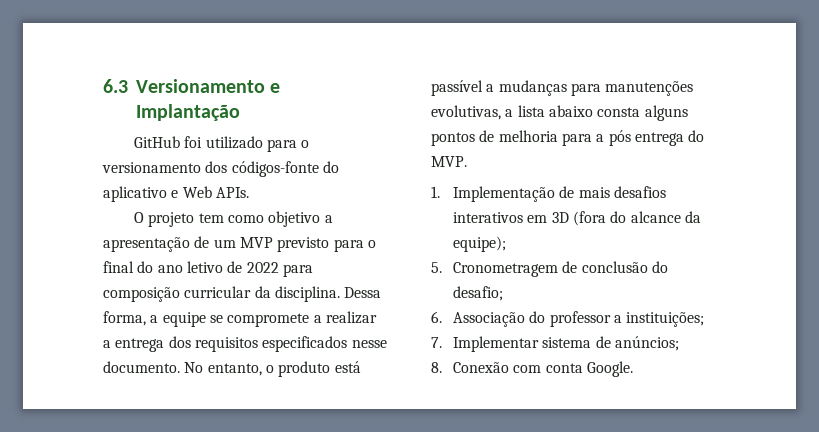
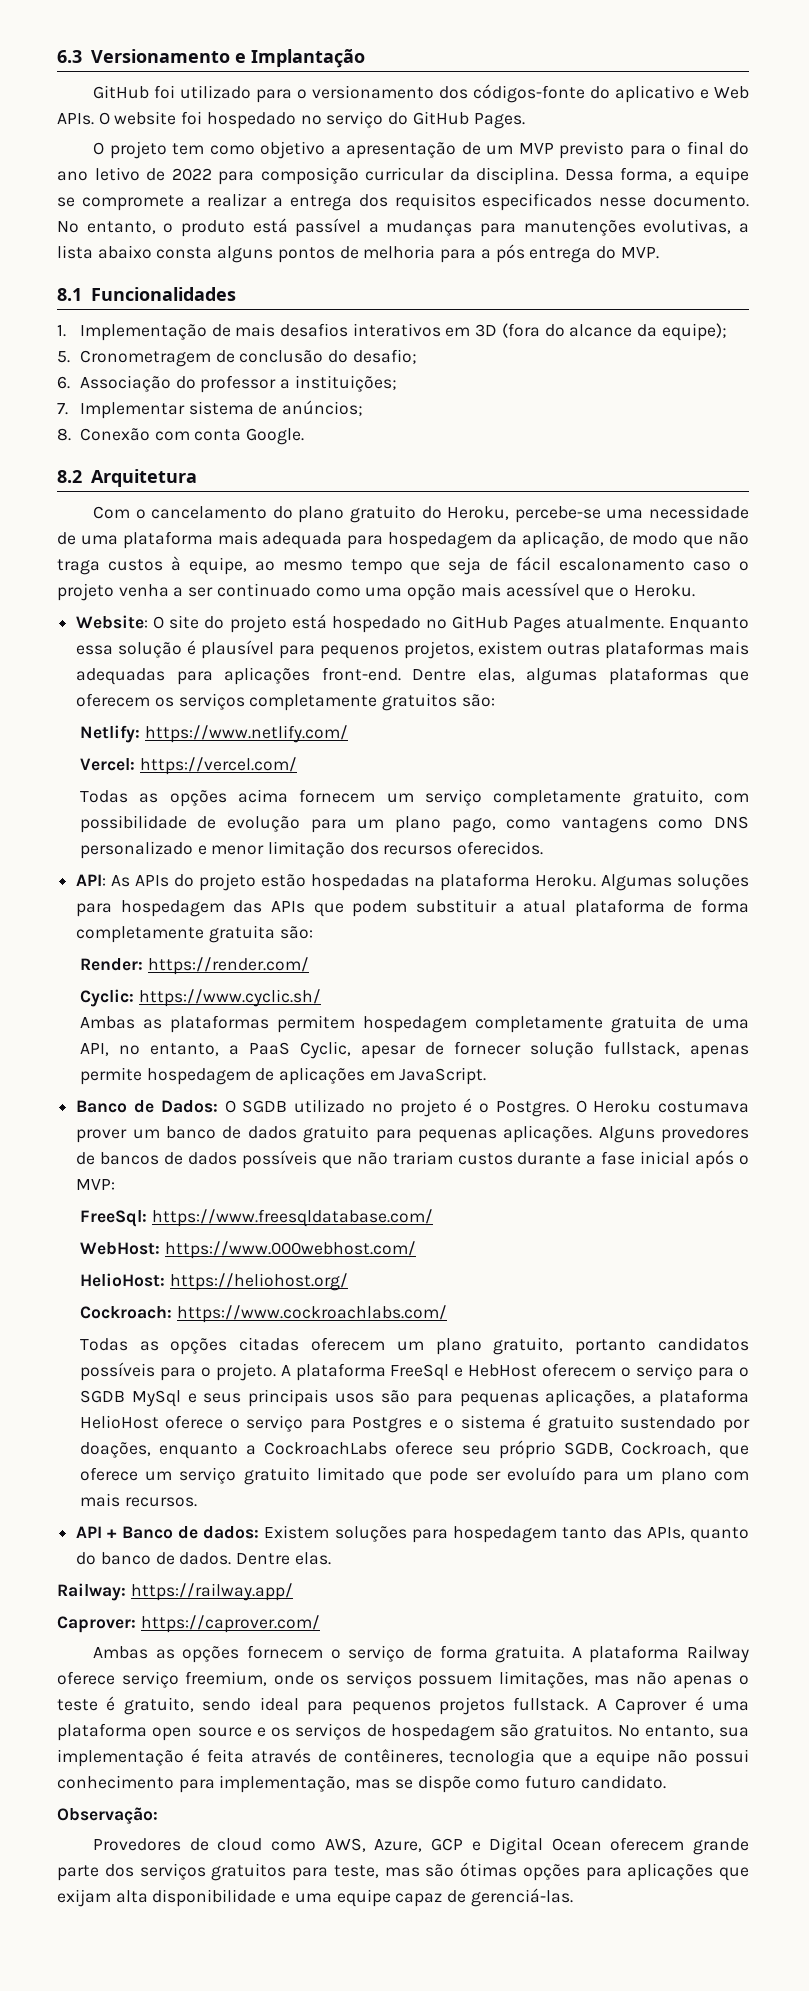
+ O website foi hospedado no serviço do GitHub Pages.
+ 8.1 Funcionalidades
+ 8.2 Arquitetura
+ Com o cancelamento do plano gratuito do Heroku, percebe-se uma necessidade de uma plataforma mais adequada para hospedagem da aplicação, de modo que não traga custos à equipe, ao mesmo tempo que seja de fácil escalonamento caso o projeto venha a ser continuado como uma opção mais acessível que o Heroku.
+ Website: O site do projeto está hospedado no GitHub Pages atualmente. Enquanto essa solução é plausível para pequenos projetos, existem outras plataformas mais adequadas para aplicações front-end. Dentre elas, algumas plataformas que oferecem os serviços completamente gratuitos são:
+ Netlify: https://www.netlify.com/
+ Vercel: https://vercel.com/
+ Todas as opções acima fornecem um serviço completamente gratuito, com possibilidade de evolução para um plano pago, como vantagens como DNS personalizado e menor limitação dos recursos oferecidos.
+ API: As APIs do projeto estão hospedadas na plataforma Heroku. Algumas soluções para hospedagem das APIs que podem substituir a atual plataforma de forma completamente gratuita são:
+ Render: https://render.com/
+ Cyclic: https://www.cyclic.sh/
+ Ambas as plataformas permitem hospedagem completamente gratuita de uma API, no entanto, a PaaS Cyclic, apesar de fornecer solução fullstack, apenas permite hospedagem de aplicações em JavaScript.
+ Banco de Dados: O SGDB utilizado no projeto é o Postgres. O Heroku costumava prover um banco de dados gratuito para pequenas aplicações. Alguns provedores de bancos de dados possíveis que não trariam custos durante a fase inicial após o MVP:
+ FreeSql: https://www.freesqldatabase.com/
+ WebHost: https://www.000webhost.com/
+ HelioHost: https://heliohost.org/
+ Cockroach: https://www.cockroachlabs.com/
+ Todas as opções citadas oferecem um plano gratuito, portanto candidatos possíveis para o projeto. A plataforma FreeSql e HebHost oferecem o serviço para o SGDB MySql e seus principais usos são para pequenas aplicações, a plataforma HelioHost oferece o serviço para Postgres e o sistema é gratuito sustendado por doações, enquanto a CockroachLabs oferece seu próprio SGDB, Cockroach, que oferece um serviço gratuito limitado que pode ser evoluído para um plano com mais recursos.
+ API + Banco de dados: Existem soluções para hospedagem tanto das APIs, quanto do banco de dados. Dentre elas.
+ Railway: https://railway.app/
+ Caprover: https://caprover.com/
+ Ambas as opções fornecem o serviço de forma gratuita. A plataforma Railway oferece serviço freemium, onde os serviços possuem limitações, mas não apenas o teste é gratuito, sendo ideal para pequenos projetos fullstack. A Caprover é uma plataforma open source e os serviços de hospedagem são gratuitos. No entanto, sua implementação é feita através de contêineres, tecnologia que a equipe não possui conhecimento para implementação, mas se dispõe como futuro candidato.
+ Observação:
+ Provedores de cloud como AWS, Azure, GCP e Digital Ocean oferecem grande parte dos serviços gratuitos para teste, mas são ótimas opções para aplicações que exijam alta disponibilidade e uma equipe capaz de gerenciá-las.

